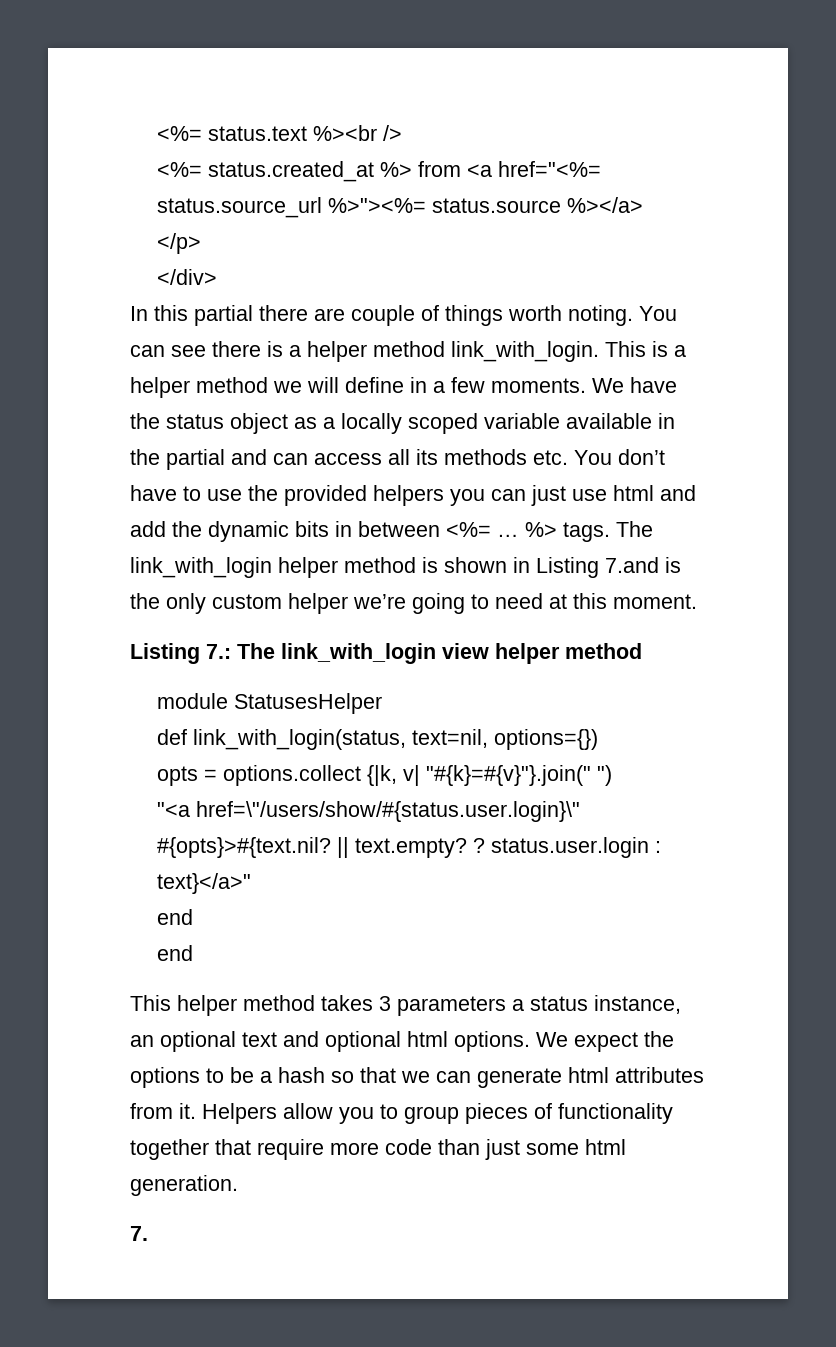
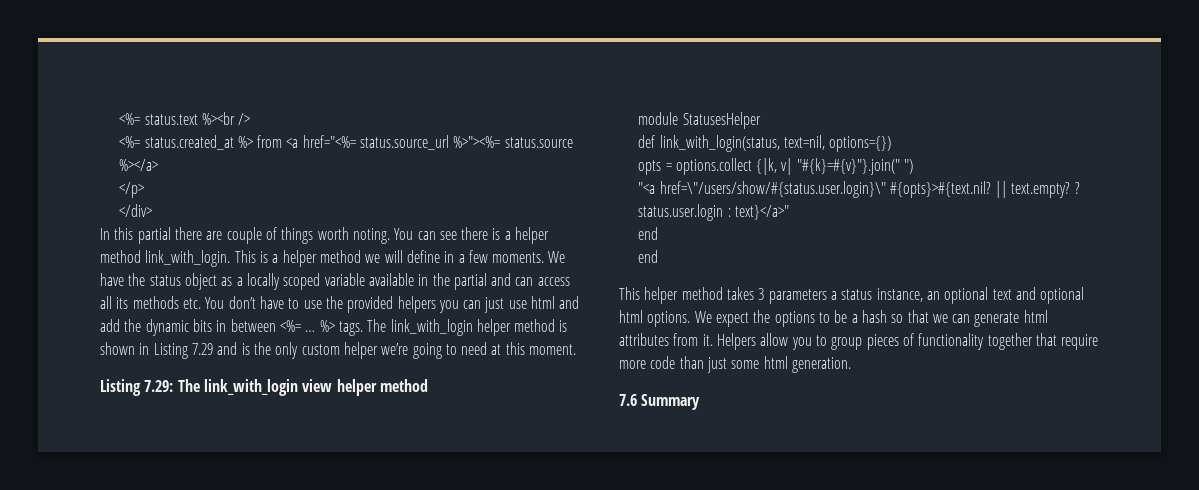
- The link_with_login helper method is shown in Listing 7.and is the only custom helper we’re going to need at this moment.
+ The link_with_login helper method is shown in Listing 7.29 and is the only custom helper we’re going to need at this moment.
- Listing 7.: The link_with_login view helper method
+ Listing 7.29: The link_with_login view helper method
- 7.
+ 7.6 Summary

